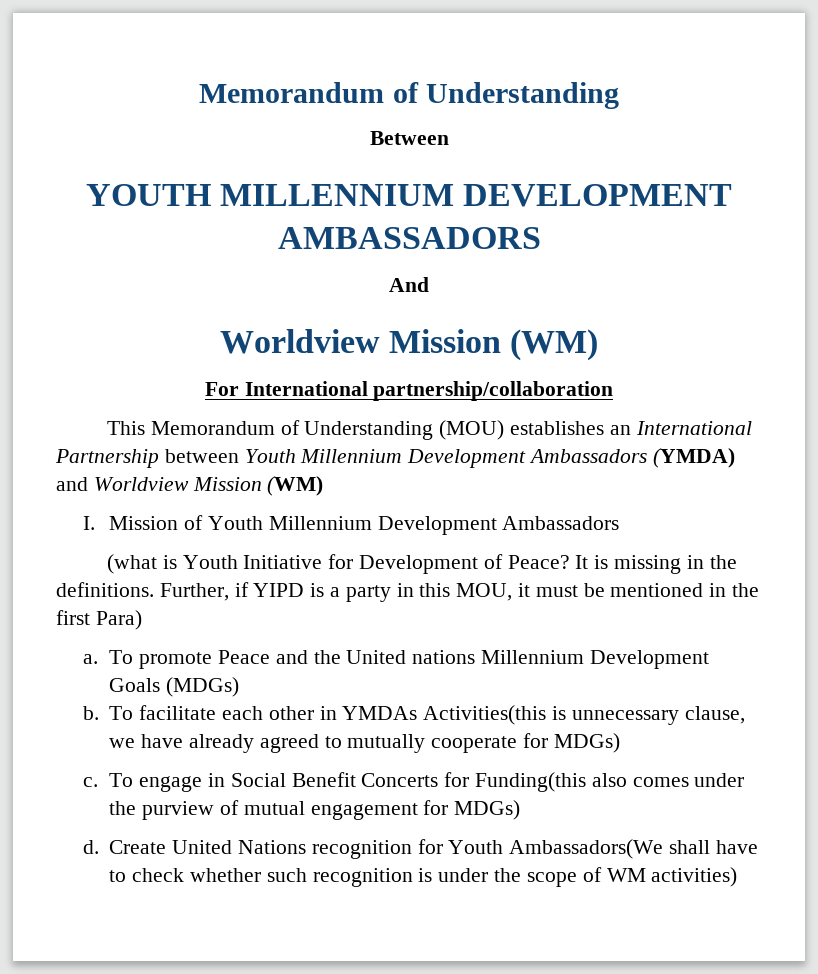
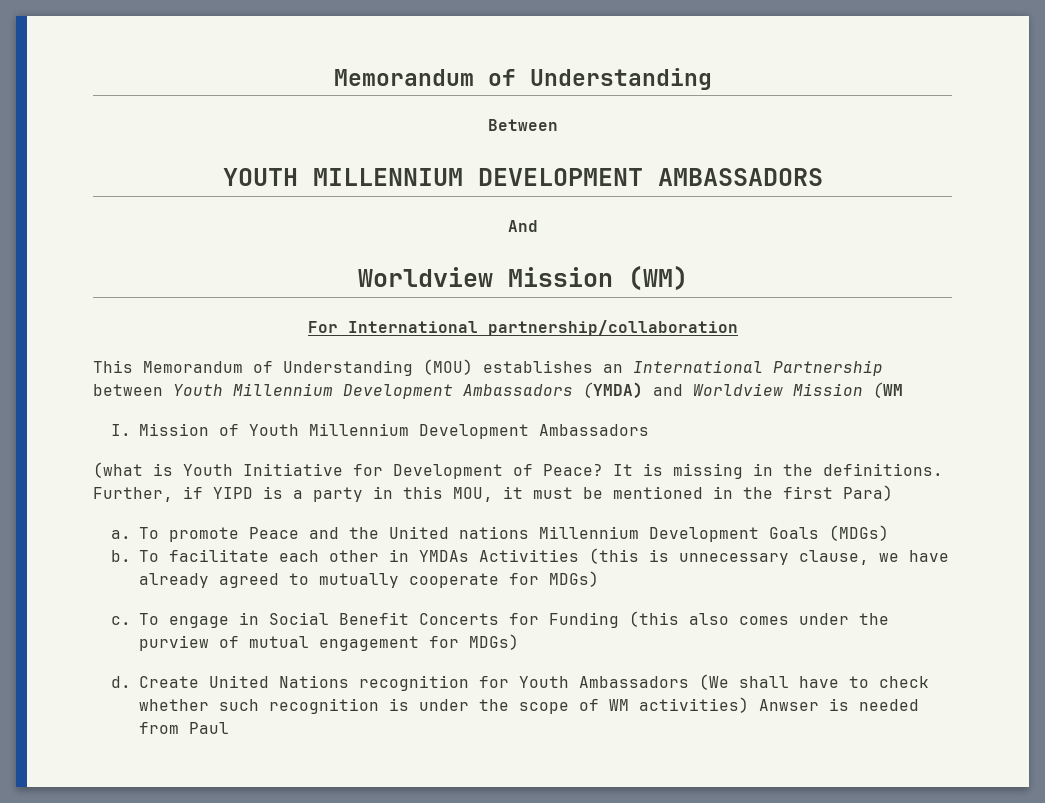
- This Memorandum of Understanding (MOU) establishes an International Partnership between Youth Millennium Development Ambassadors (YMDA) and Worldview Mission (WM)
+ This Memorandum of Understanding (MOU) establishes an International Partnership between Youth Millennium Development Ambassadors (YMDA) and Worldview Mission (WM
- To facilitate each other in YMDAs Activities(this is unnecessary clause, we have already agreed to mutually cooperate for MDGs)
+ To facilitate each other in YMDAs Activities (this is unnecessary clause, we have already agreed to mutually cooperate for MDGs)
- To engage in Social Benefit Concerts for Funding(this also comes under the purview of mutual engagement for MDGs)
+ To engage in Social Benefit Concerts for Funding (this also comes under the purview of mutual engagement for MDGs)
- Create United Nations recognition for Youth Ambassadors(We shall have to check whether such recognition is under the scope of WM activities)
+ Create United Nations recognition for Youth Ambassadors (We shall have to check whether such recognition is under the scope of WM activities) Anwser is needed from Paul

